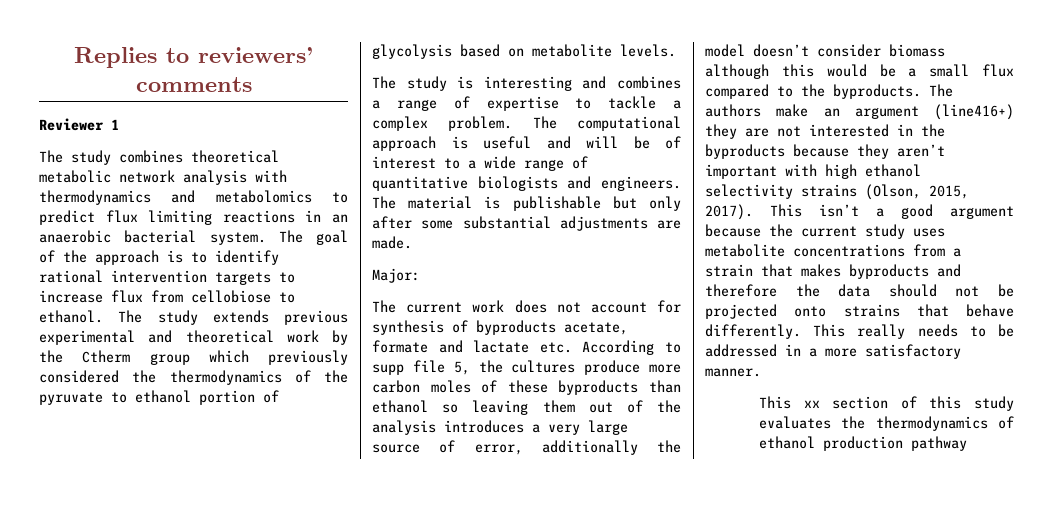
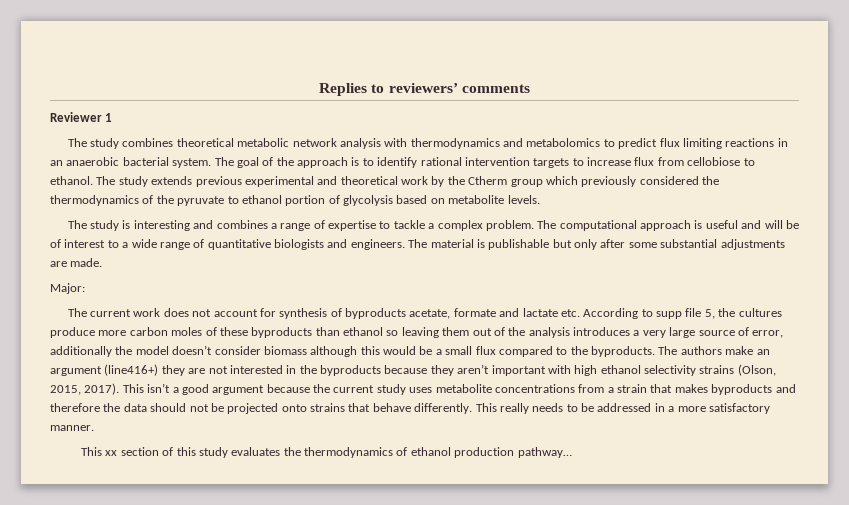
- This xx section of this study evaluates the thermodynamics of ethanol production pathway
+ This xx section of this study evaluates the thermodynamics of ethanol production pathway…

